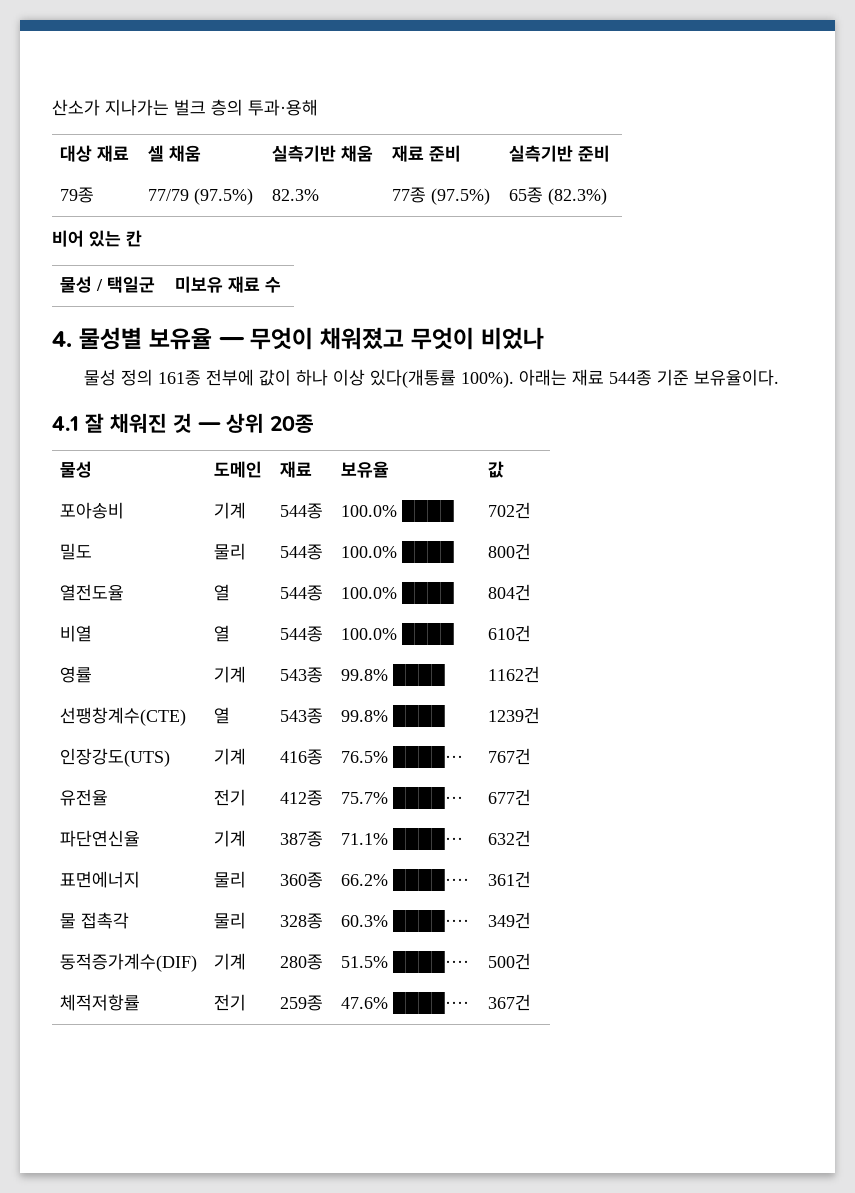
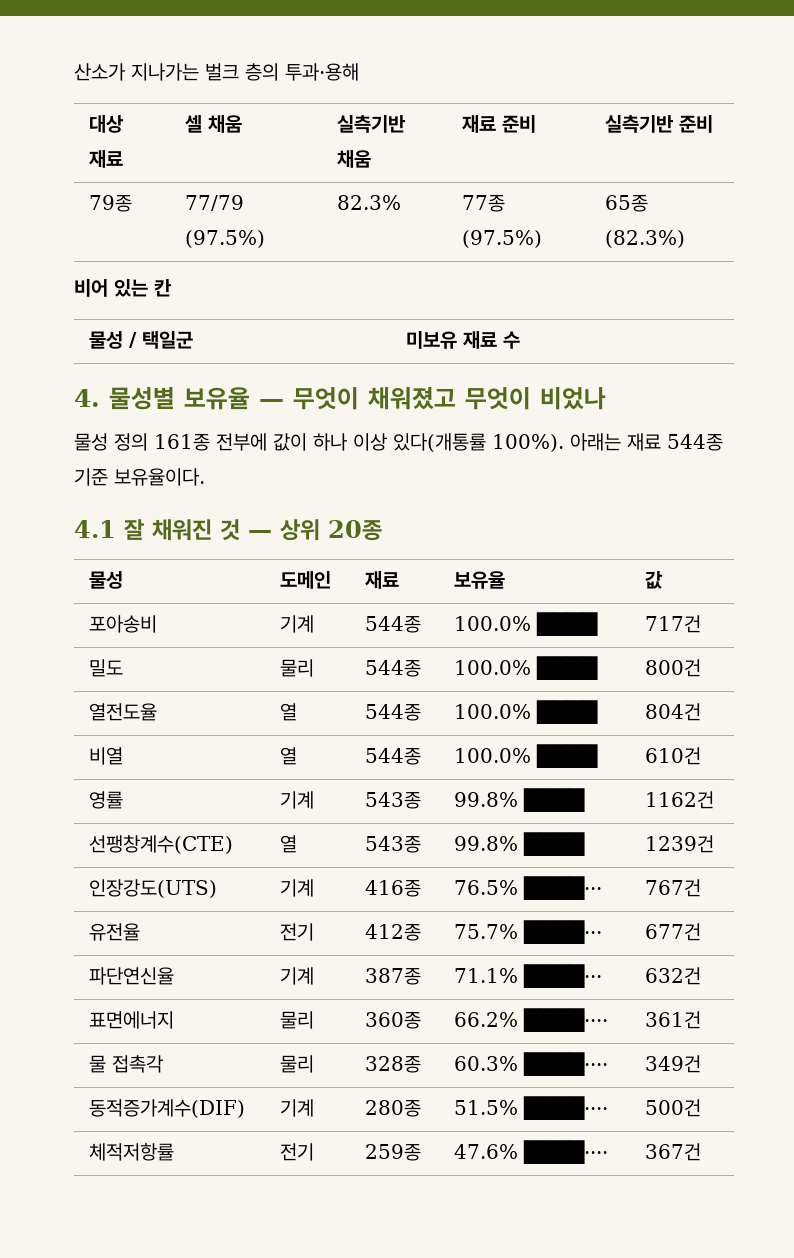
- 포아송비 | 기계 | 544종 | 100.0% ████ | 702건
+ 포아송비 | 기계 | 544종 | 100.0% ████ | 717건

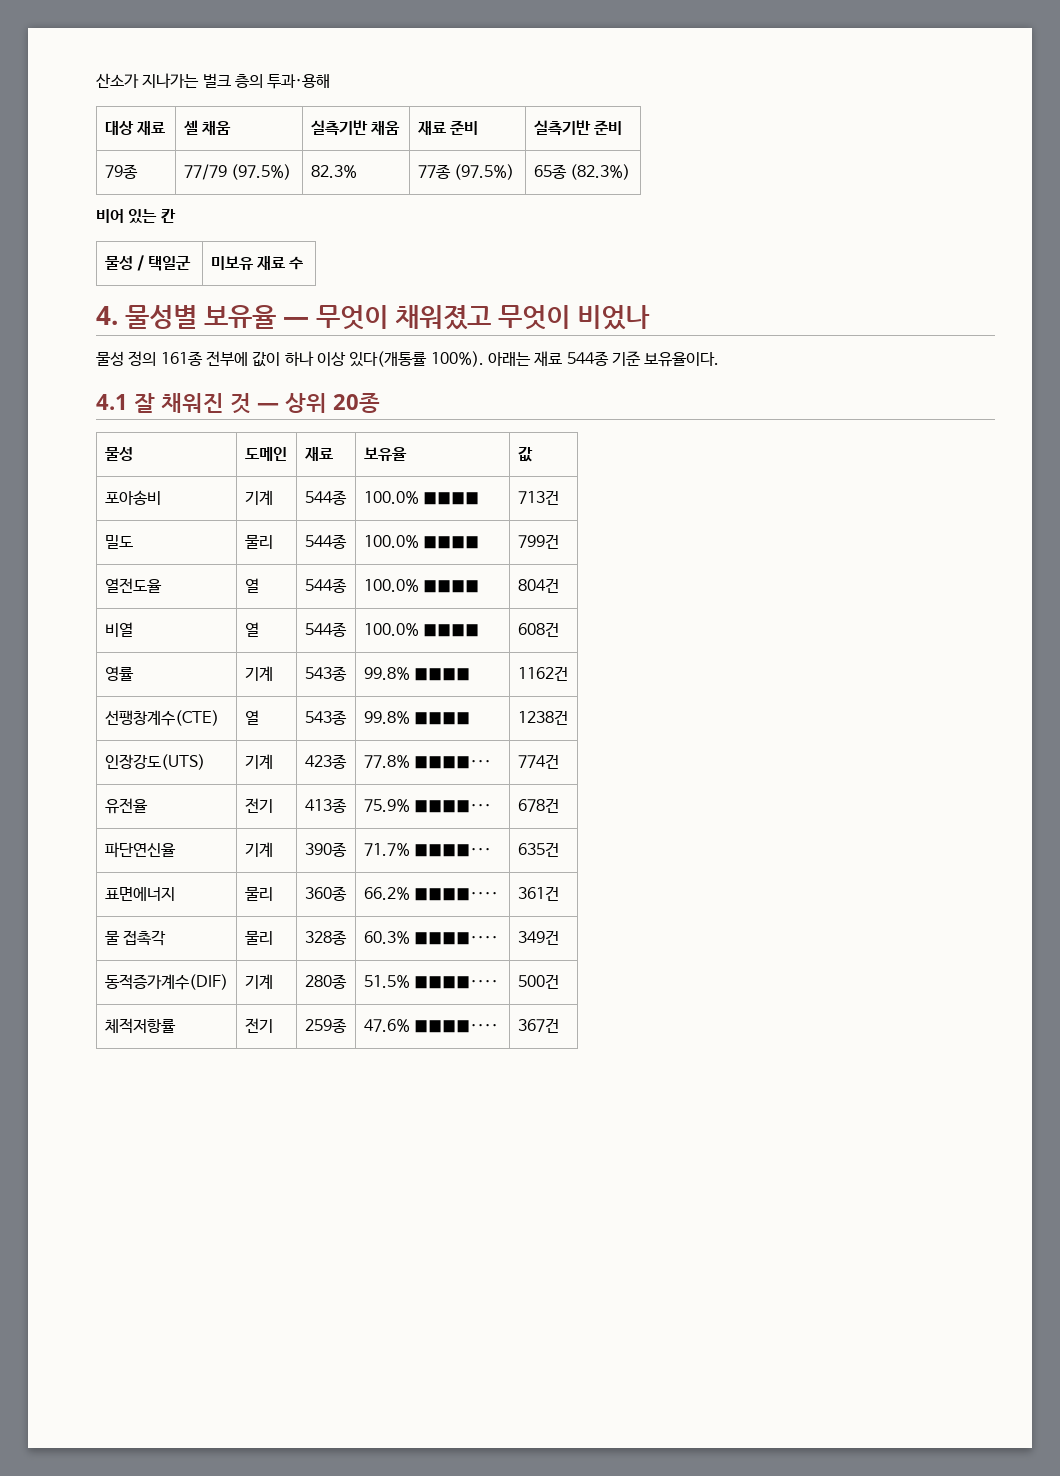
- 포아송비 | 기계 | 544종 | 100.0% ████ | 717건
+ 포아송비 | 기계 | 544종 | 100.0% ████ | 713건
- 밀도 | 물리 | 544종 | 100.0% ████ | 800건
+ 밀도 | 물리 | 544종 | 100.0% ████ | 799건
- 비열 | 열 | 544종 | 100.0% ████ | 610건
+ 비열 | 열 | 544종 | 100.0% ████ | 608건
- 선팽창계수(CTE) | 열 | 543종 | 99.8% ████ | 1239건
+ 선팽창계수(CTE) | 열 | 543종 | 99.8% ████ | 1238건
- 인장강도(UTS) | 기계 | 416종 | 76.5% ████··· | 767건
+ 인장강도(UTS) | 기계 | 423종 | 77.8% ████··· | 774건
- 유전율 | 전기 | 412종 | 75.7% ████··· | 677건
+ 유전율 | 전기 | 413종 | 75.9% ████··· | 678건
- 파단연신율 | 기계 | 387종 | 71.1% ████··· | 632건
+ 파단연신율 | 기계 | 390종 | 71.7% ████··· | 635건

